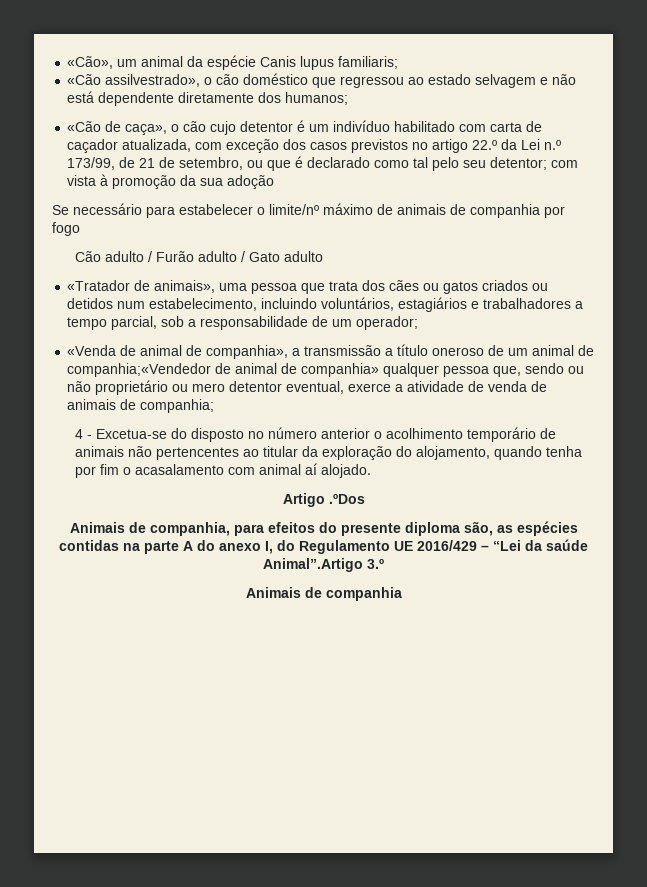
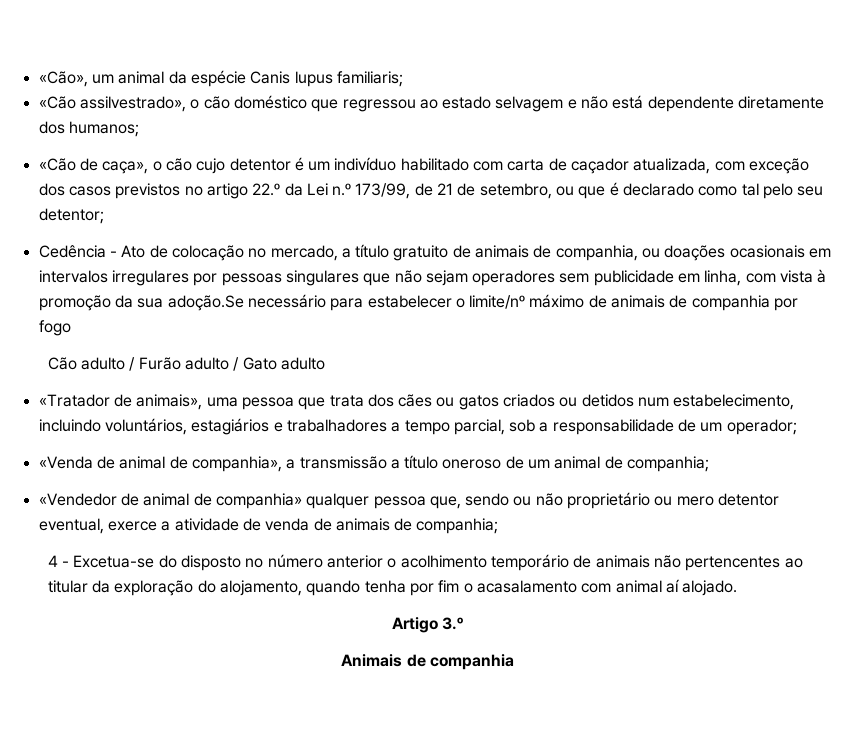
- «Cão de caça», o cão cujo detentor é um indivíduo habilitado com carta de caçador atualizada, com exceção dos casos previstos no artigo 22.º da Lei n.º 173/99, de 21 de setembro, ou que é declarado como tal pelo seu detentor; com vista à promoção da sua adoção
- Se necessário para estabelecer o limite/nº máximo de animais de companhia por fogo
+ «Cão de caça», o cão cujo detentor é um indivíduo habilitado com carta de caçador atualizada, com exceção dos casos previstos no artigo 22.º da Lei n.º 173/99, de 21 de setembro, ou que é declarado como tal pelo seu detentor;
+ Cedência - Ato de colocação no mercado, a título gratuito de animais de companhia, ou doações ocasionais em intervalos irregulares por pessoas singulares que não sejam operadores sem publicidade em linha, com vista à promoção da sua adoção.Se necessário para estabelecer o limite/nº máximo de animais de companhia por fogo
- «Venda de animal de companhia», a transmissão a título oneroso de um animal de companhia;«Vendedor de animal de companhia» qualquer pessoa que, sendo ou não proprietário ou mero detentor eventual, exerce a atividade de venda de animais de companhia;
+ «Venda de animal de companhia», a transmissão a título oneroso de um animal de companhia;
+ «Vendedor de animal de companhia» qualquer pessoa que, sendo ou não proprietário ou mero detentor eventual, exerce a atividade de venda de animais de companhia;
- Artigo .ºDos
- Animais de companhia, para efeitos do presente diploma são, as espécies contidas na parte A do anexo I, do Regulamento UE 2016/429 – “Lei da saúde Animal”.Artigo 3.º
+ Artigo 3.º

